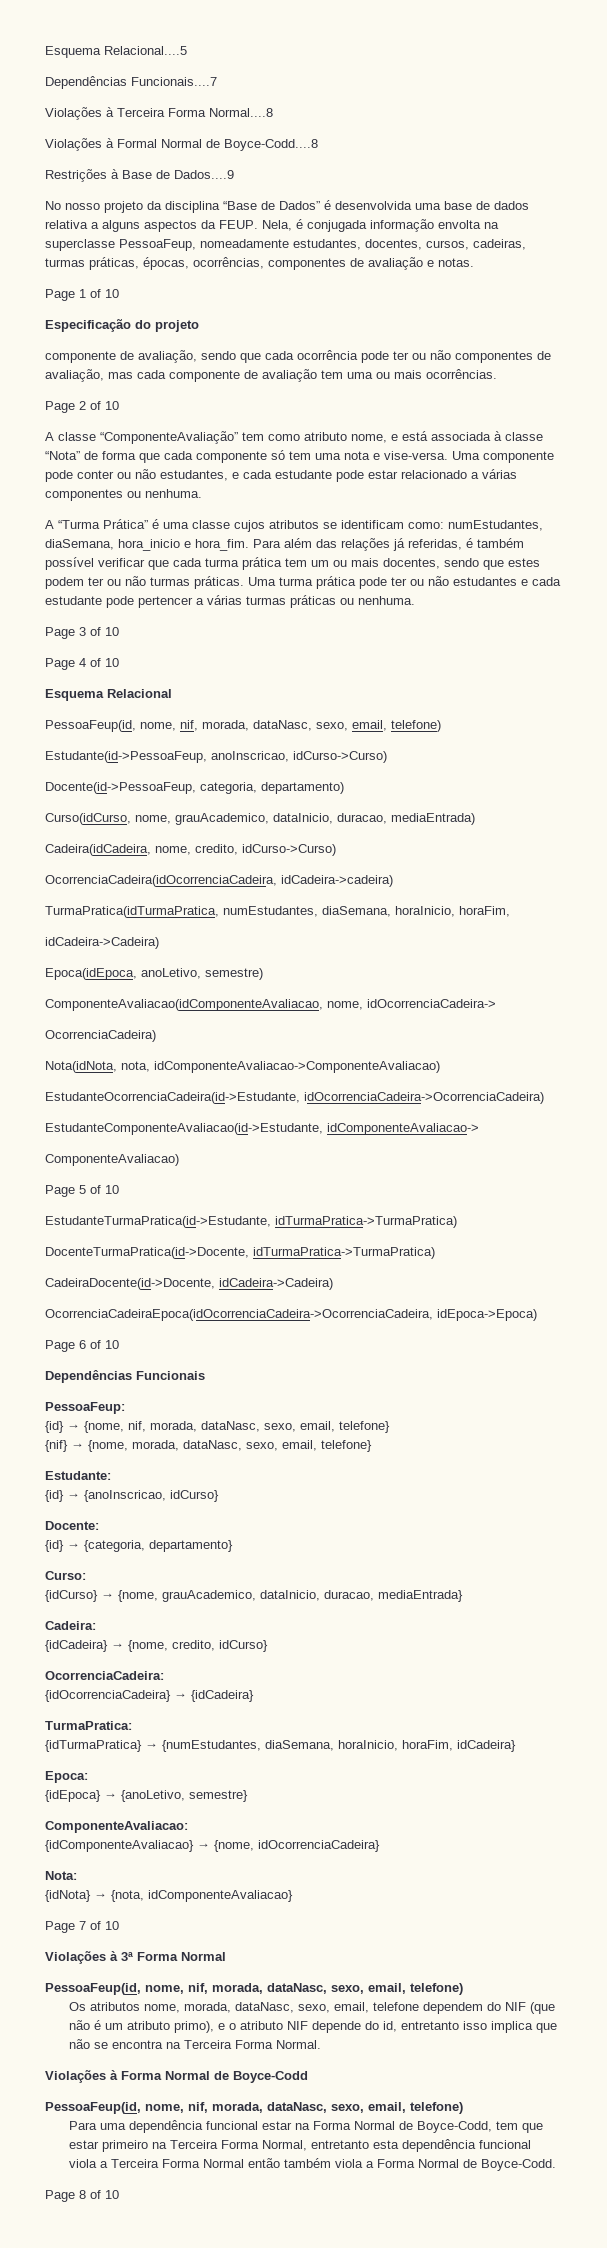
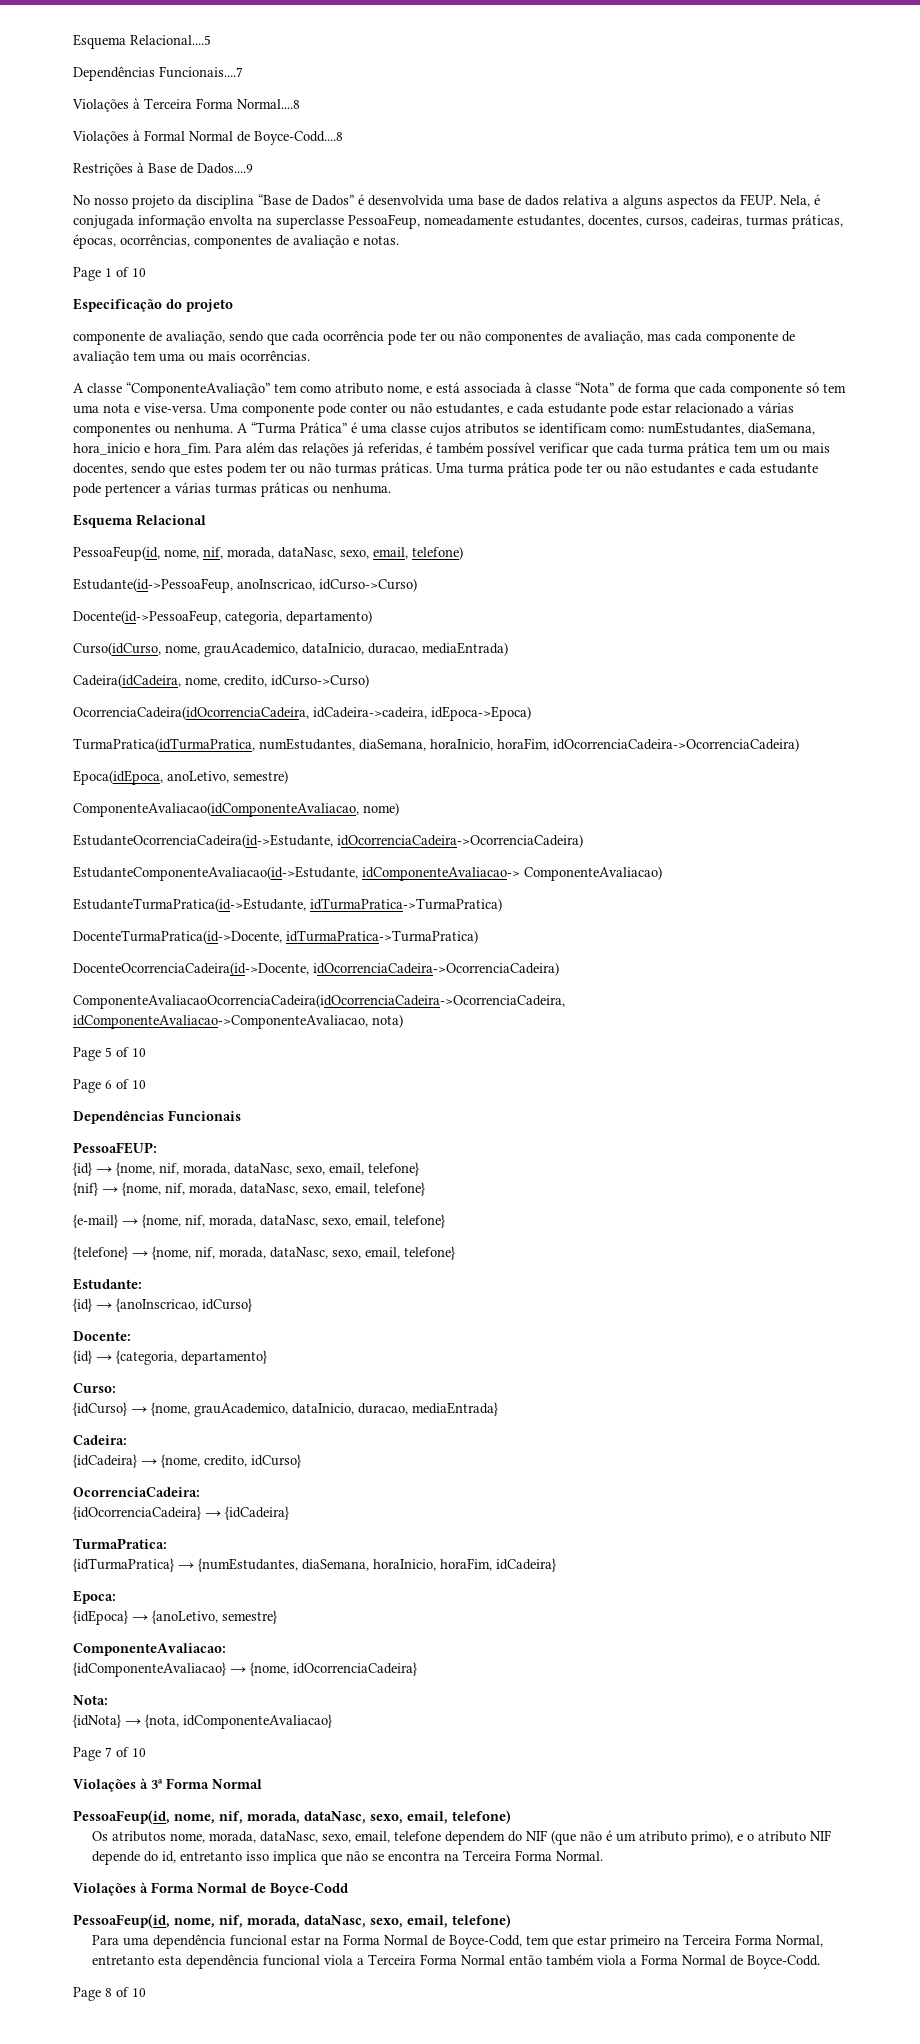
- Page 2 of 10
- Uma componente pode conter ou não estudantes, e cada estudante pode estar relacionado a várias componentes ou nenhuma.
- A “Turma Prática” é uma classe cujos atributos se identificam como: numEstudantes, diaSemana, hora_inicio e hora_fim.
+ Uma componente pode conter ou não estudantes, e cada estudante pode estar relacionado a várias componentes ou nenhuma. A “Turma Prática” é uma classe cujos atributos se identificam como: numEstudantes, diaSemana, hora_inicio e hora_fim.
- Page 3 of 10
- Page 4 of 10
- OcorrenciaCadeira(idOcorrenciaCadeira, idCadeira->cadeira)
+ OcorrenciaCadeira(idOcorrenciaCadeira, idCadeira->cadeira, idEpoca->Epoca)
- TurmaPratica(idTurmaPratica, numEstudantes, diaSemana, horaInicio, horaFim,
- idCadeira->Cadeira)
+ TurmaPratica(idTurmaPratica, numEstudantes, diaSemana, horaInicio, horaFim, idOcorrenciaCadeira->OcorrenciaCadeira)
- ComponenteAvaliacao(idComponenteAvaliacao, nome, idOcorrenciaCadeira->
- OcorrenciaCadeira)
- Nota(idNota, nota, idComponenteAvaliacao->ComponenteAvaliacao)
+ ComponenteAvaliacao(idComponenteAvaliacao, nome)
- EstudanteComponenteAvaliacao(id->Estudante, idComponenteAvaliacao->
- ComponenteAvaliacao)
+ EstudanteComponenteAvaliacao(id->Estudante, idComponenteAvaliacao-> ComponenteAvaliacao)
- Page 5 of 10
- CadeiraDocente(id->Docente, idCadeira->Cadeira)
- OcorrenciaCadeiraEpoca(idOcorrenciaCadeira->OcorrenciaCadeira, idEpoca->Epoca)
+ DocenteOcorrenciaCadeira(id->Docente, idOcorrenciaCadeira->OcorrenciaCadeira)
+ ComponenteAvaliacaoOcorrenciaCadeira(idOcorrenciaCadeira->OcorrenciaCadeira, idComponenteAvaliacao->ComponenteAvaliacao, nota)
+ Page 5 of 10
- PessoaFeup:
+ PessoaFEUP:
- {nif} → {nome, morada, dataNasc, sexo, email, telefone}
+ {nif} → {nome, nif, morada, dataNasc, sexo, email, telefone}
+ {e-mail} → {nome, nif, morada, dataNasc, sexo, email, telefone}
+ {telefone} → {nome, nif, morada, dataNasc, sexo, email, telefone}

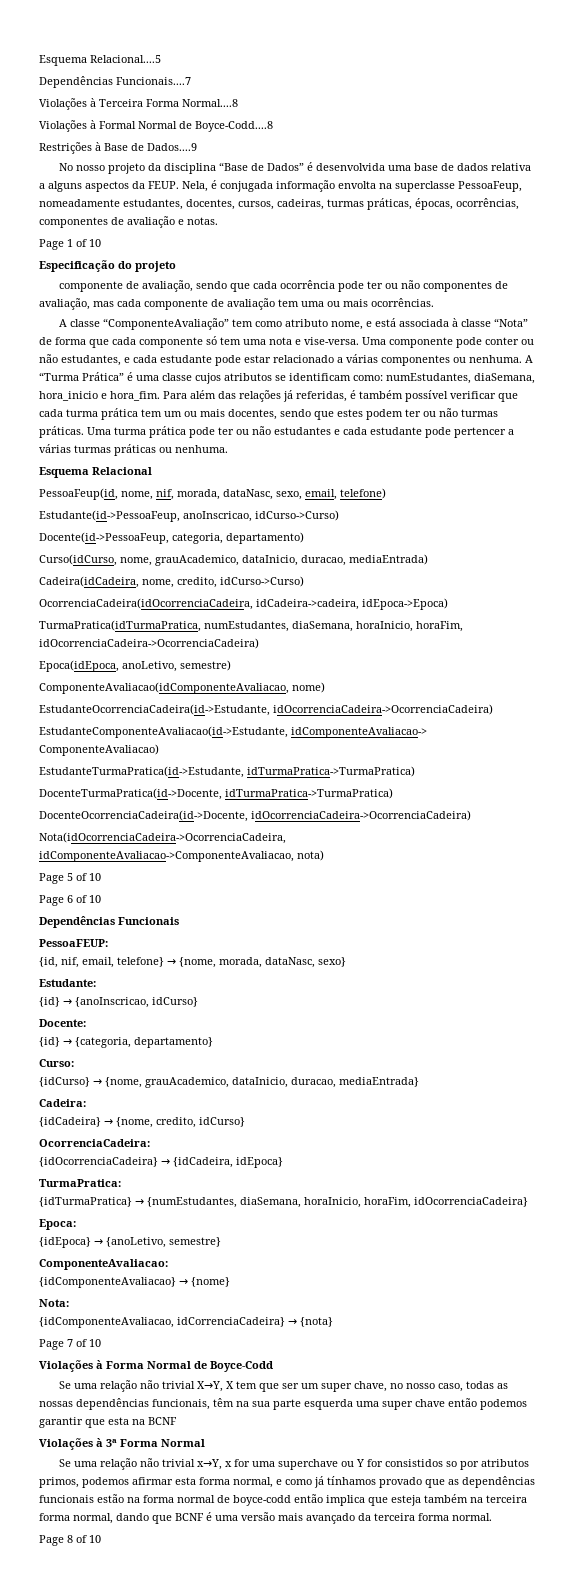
- ComponenteAvaliacaoOcorrenciaCadeira(idOcorrenciaCadeira->OcorrenciaCadeira, idComponenteAvaliacao->ComponenteAvaliacao, nota)
+ Nota(idOcorrenciaCadeira->OcorrenciaCadeira, idComponenteAvaliacao->ComponenteAvaliacao, nota)
- {id} → {nome, nif, morada, dataNasc, sexo, email, telefone}
- {nif} → {nome, nif, morada, dataNasc, sexo, email, telefone}
- {e-mail} → {nome, nif, morada, dataNasc, sexo, email, telefone}
- {telefone} → {nome, nif, morada, dataNasc, sexo, email, telefone}
+ {id, nif, email, telefone} → {nome, morada, dataNasc, sexo}
- {idOcorrenciaCadeira} → {idCadeira}
+ {idOcorrenciaCadeira} → {idCadeira, idEpoca}
- {idTurmaPratica} → {numEstudantes, diaSemana, horaInicio, horaFim, idCadeira}
+ {idTurmaPratica} → {numEstudantes, diaSemana, horaInicio, horaFim, idOcorrenciaCadeira}
- {idComponenteAvaliacao} → {nome, idOcorrenciaCadeira}
+ {idComponenteAvaliacao} → {nome}
- {idNota} → {nota, idComponenteAvaliacao}
+ {idComponenteAvaliacao, idCorrenciaCadeira} → {nota}
- Violações à 3ª Forma Normal
- PessoaFeup(id, nome, nif, morada, dataNasc, sexo, email, telefone)
- Os atributos nome, morada, dataNasc, sexo, email, telefone dependem do NIF (que não é um atributo primo), e o atributo NIF depende do id, entretanto isso implica que não se encontra na Terceira Forma Normal.
  Violações à Forma Normal de Boyce-Codd
- PessoaFeup(id, nome, nif, morada, dataNasc, sexo, email, telefone)
- Para uma dependência funcional estar na Forma Normal de Boyce-Codd, tem que estar primeiro na Terceira Forma Normal, entretanto esta dependência funcional viola a Terceira Forma Normal então também viola a Forma Normal de Boyce-Codd.
+ Se uma relação não trivial X→Y, X tem que ser um super chave, no nosso caso, todas as nossas dependências funcionais, têm na sua parte esquerda uma super chave então podemos garantir que esta na BCNF
+ Violações à 3ª Forma Normal
+ Se uma relação não trivial x→Y, x for uma superchave ou Y for consistidos so por atributos primos, podemos afirmar esta forma normal, e como já tínhamos provado que as dependências funcionais estão na forma normal de boyce-codd então implica que esteja também na terceira forma normal, dando que BCNF é uma versão mais avançado da terceira forma normal.

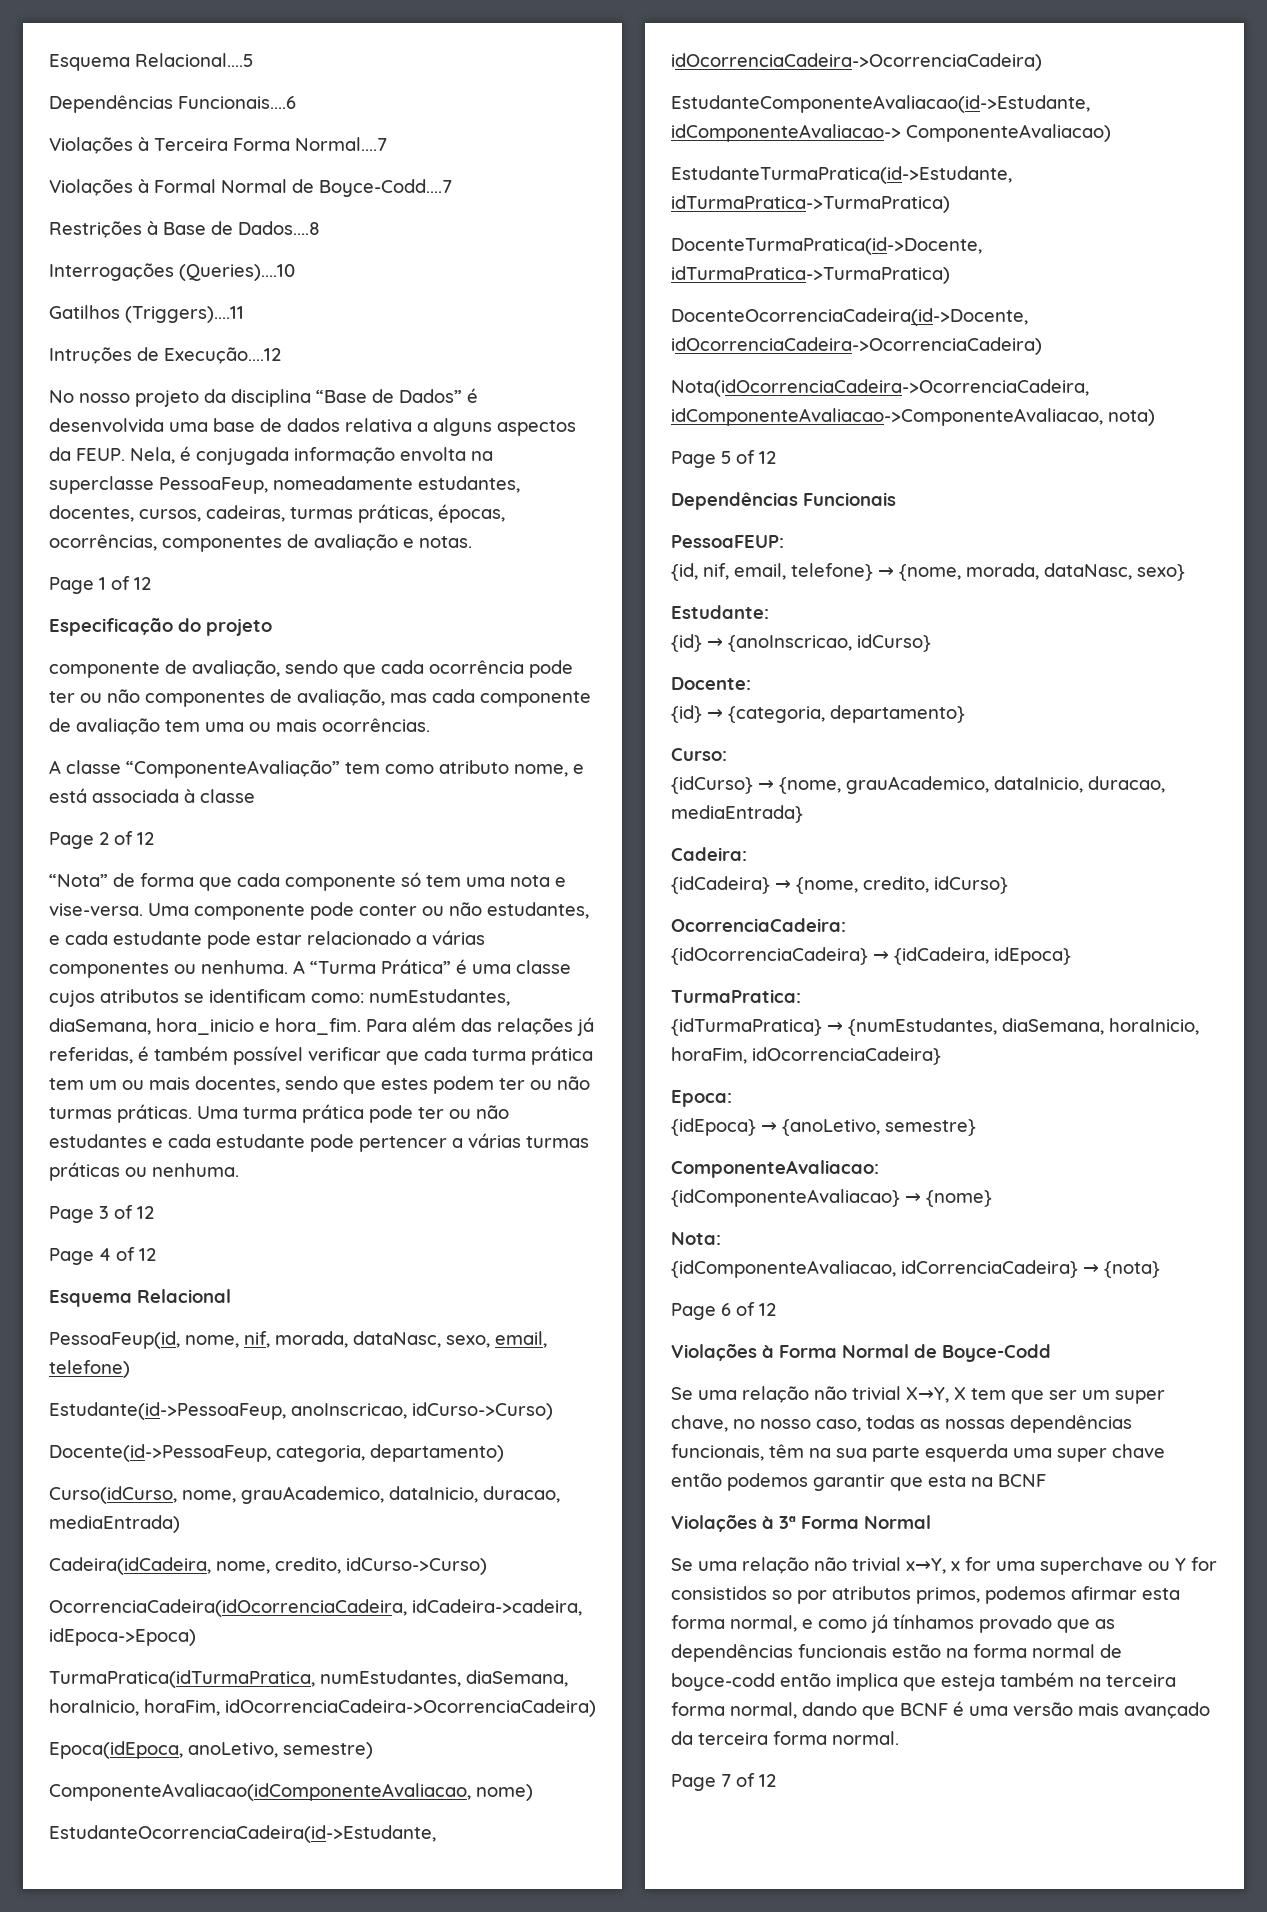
- Dependências Funcionais....7
+ Dependências Funcionais....6
- Violações à Terceira Forma Normal....8
+ Violações à Terceira Forma Normal....7
- Violações à Formal Normal de Boyce-Codd....8
+ Violações à Formal Normal de Boyce-Codd....7
- Restrições à Base de Dados....9
+ Restrições à Base de Dados....8
+ Interrogações (Queries)....10
+ Gatilhos (Triggers)....11
+ Intruções de Execução....12
- Page 1 of 10
+ Page 1 of 12
- A classe “ComponenteAvaliação” tem como atributo nome, e está associada à classe “Nota” de forma que cada componente só tem uma nota e vise-versa.
+ A classe “ComponenteAvaliação” tem como atributo nome, e está associada à classe
+ Page 2 of 12
+ “Nota” de forma que cada componente só tem uma nota e vise-versa.
+ Page 3 of 12
+ Page 4 of 12
- Page 5 of 10
- Page 6 of 10
+ Page 5 of 12
- Page 7 of 10
+ Page 6 of 12
- Page 8 of 10
+ Page 7 of 12

